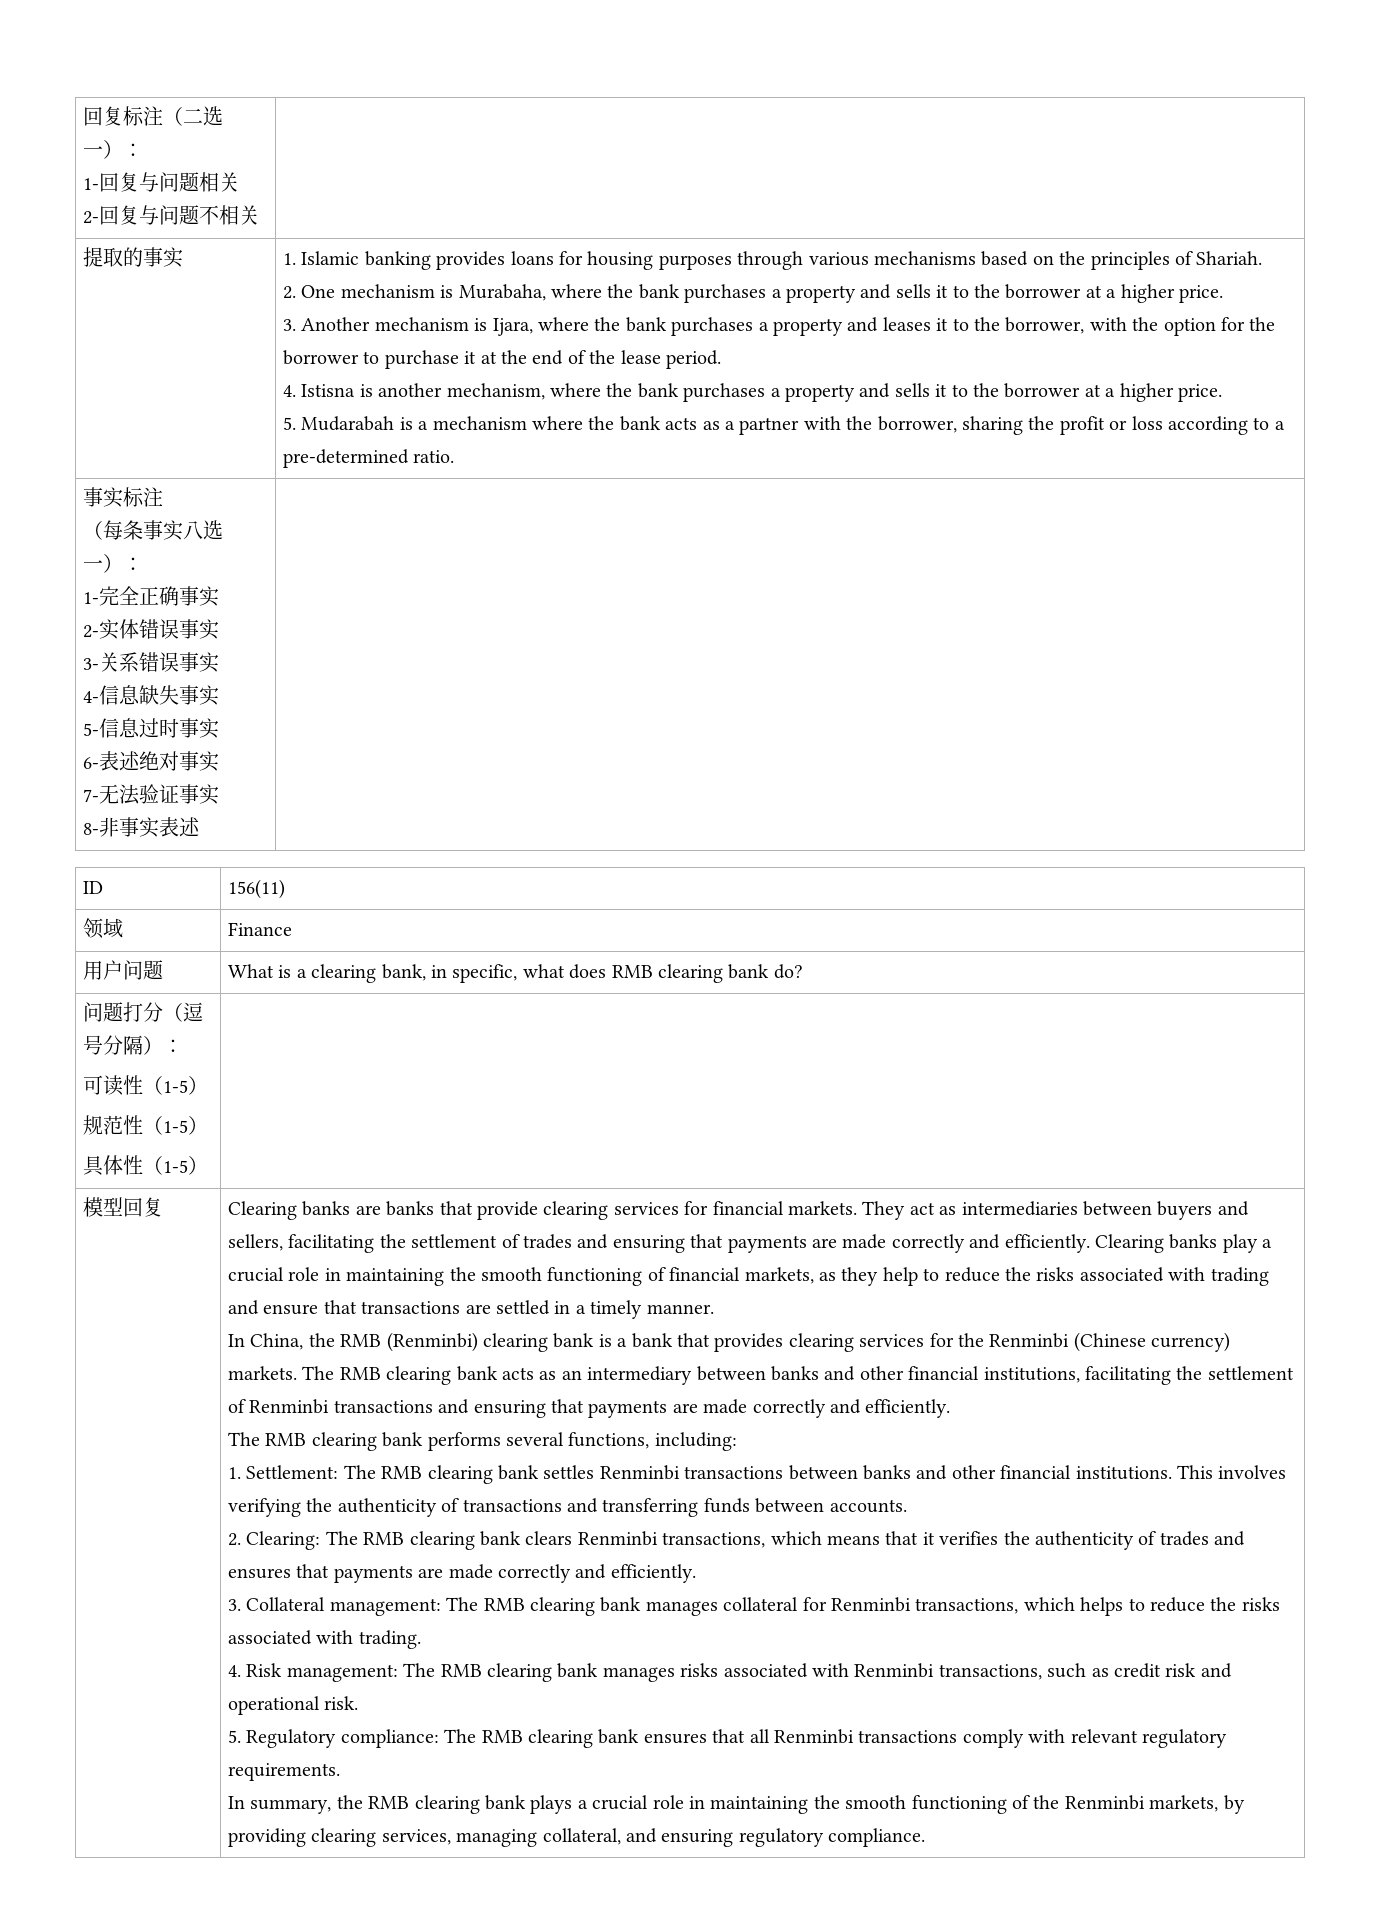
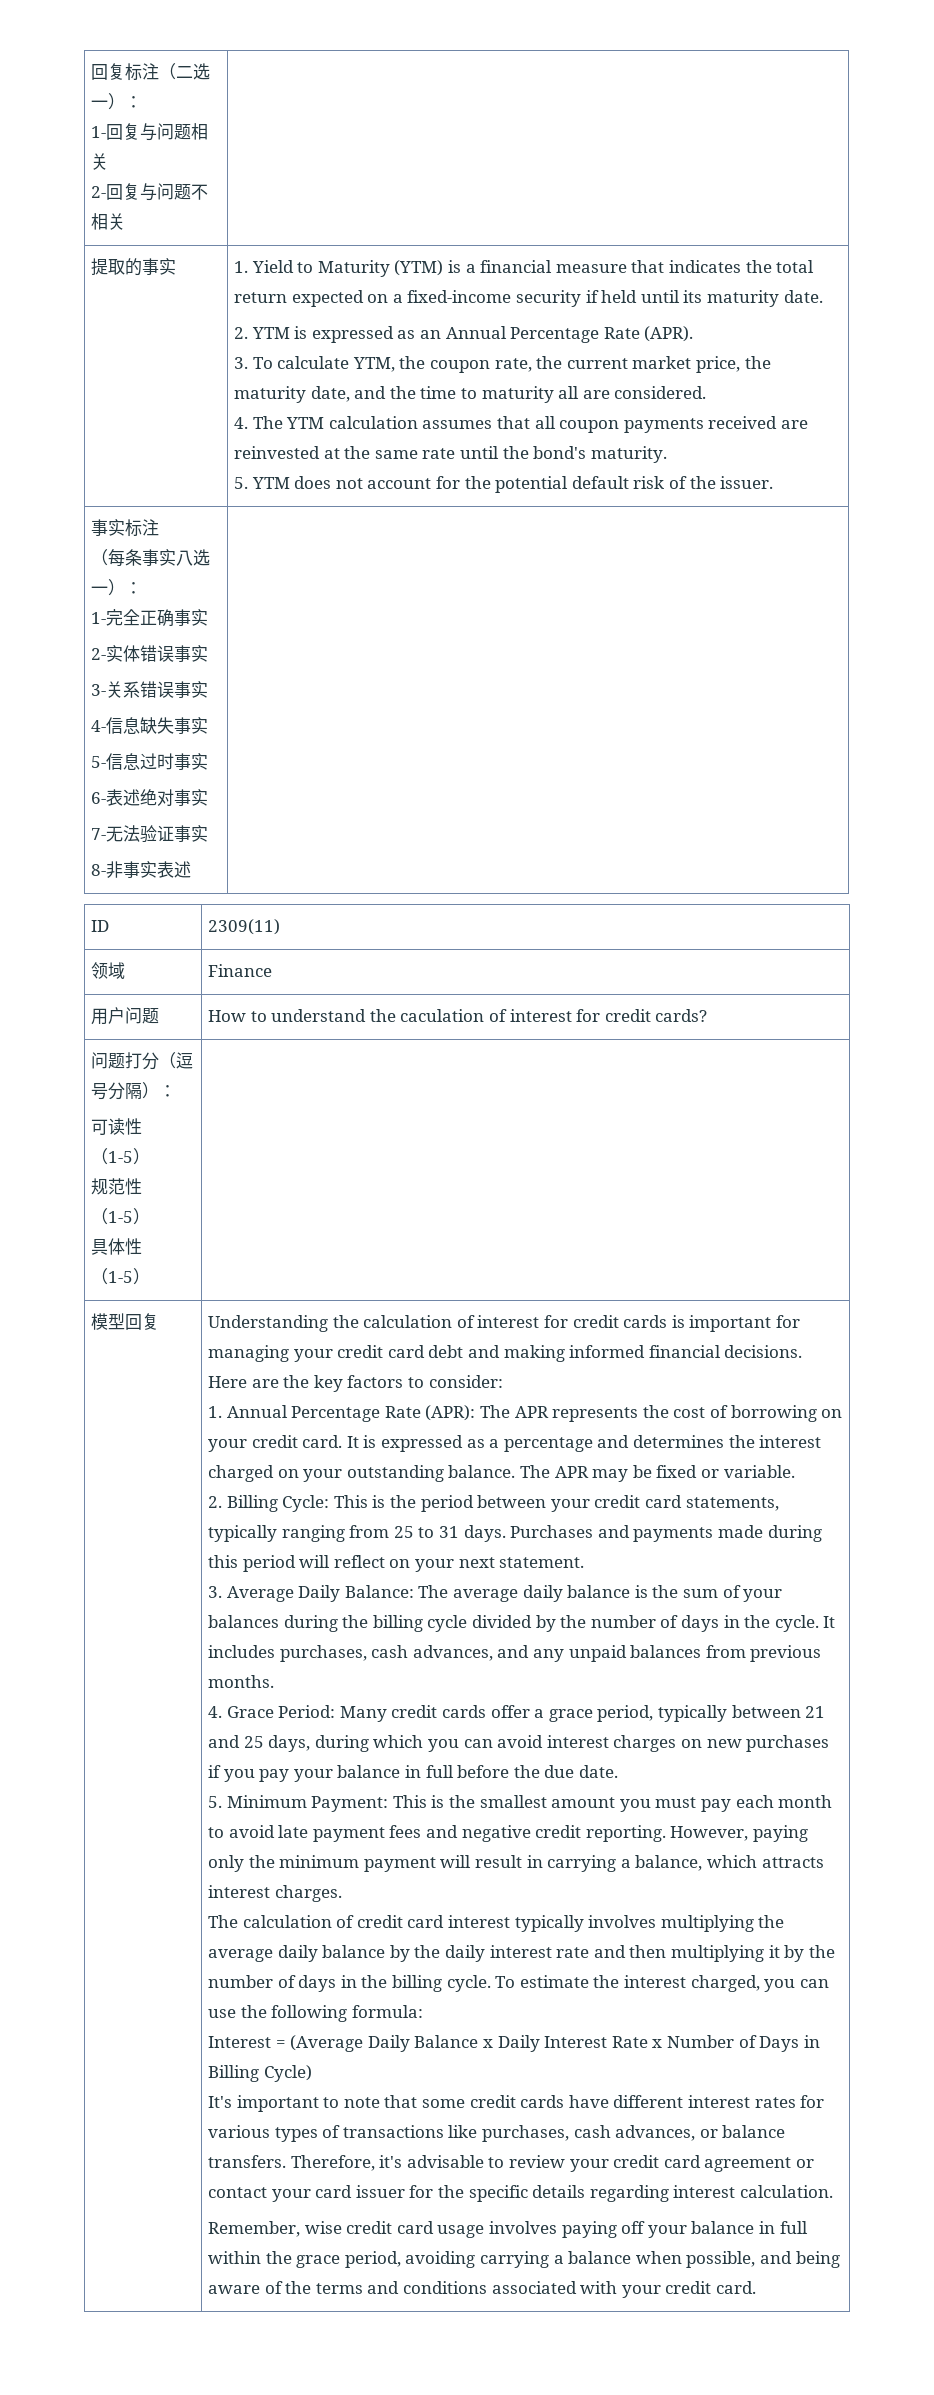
- 1. Islamic banking provides loans for housing purposes through various mechanisms based on the principles of Shariah.
- 2. One mechanism is Murabaha, where the bank purchases a property and sells it to the borrower at a higher price.
- 3. Another mechanism is Ijara, where the bank purchases a property and leases it to the borrower, with the option for the borrower to purchase it at the end of the lease period.
- 4. Istisna is another mechanism, where the bank purchases a property and sells it to the borrower at a higher price.
- 5. Mudarabah is a mechanism where the bank acts as a partner with the borrower, sharing the profit or loss according to a pre-determined ratio.
+ 1. Yield to Maturity (YTM) is a financial measure that indicates the total return expected on a fixed-income security if held until its maturity date.
+ 2. YTM is expressed as an Annual Percentage Rate (APR).
+ 3. To calculate YTM, the coupon rate, the current market price, the maturity date, and the time to maturity all are considered.
+ 4. The YTM calculation assumes that all coupon payments received are reinvested at the same rate until the bond's maturity.
+ 5. YTM does not account for the potential default risk of the issuer.
- ID | 156(11)
+ ID | 2309(11)
- 用户问题 | What is a clearing bank, in specific, what does RMB clearing bank do?
+ 用户问题 | How to understand the caculation of interest for credit cards?
- Clearing banks are banks that provide clearing services for financial markets. They act as intermediaries between buyers and sellers, facilitating the settlement of trades and ensuring that payments are made correctly and efficiently. Clearing banks play a crucial role in maintaining the smooth functioning of financial markets, as they help to reduce the risks associated with trading and ensure that transactions are settled in a timely manner.
- In China, the RMB (Renminbi) clearing bank is a bank that provides clearing services for the Renminbi (Chinese currency) markets. The RMB clearing bank acts as an intermediary between banks and other financial institutions, facilitating the settlement of Renminbi transactions and ensuring that payments are made correctly and efficiently.
- The RMB clearing bank performs several functions, including:
- 1. Settlement: The RMB clearing bank settles Renminbi transactions between banks and other financial institutions. This involves verifying the authenticity of transactions and transferring funds between accounts.
- 2. Clearing: The RMB clearing bank clears Renminbi transactions, which means that it verifies the authenticity of trades and ensures that payments are made correctly and efficiently.
- 3. Collateral management: The RMB clearing bank manages collateral for Renminbi transactions, which helps to reduce the risks associated with trading.
- 4. Risk management: The RMB clearing bank manages risks associated with Renminbi transactions, such as credit risk and operational risk.
- 5. Regulatory compliance: The RMB clearing bank ensures that all Renminbi transactions comply with relevant regulatory requirements.
- In summary, the RMB clearing bank plays a crucial role in maintaining the smooth functioning of the Renminbi markets, by providing clearing services, managing collateral, and ensuring regulatory compliance.
+ Understanding the calculation of interest for credit cards is important for managing your credit card debt and making informed financial decisions. Here are the key factors to consider:
+ 1. Annual Percentage Rate (APR): The APR represents the cost of borrowing on your credit card. It is expressed as a percentage and determines the interest charged on your outstanding balance. The APR may be fixed or variable.
+ 2. Billing Cycle: This is the period between your credit card statements, typically ranging from 25 to 31 days. Purchases and payments made during this period will reflect on your next statement.
+ 3. Average Daily Balance: The average daily balance is the sum of your balances during the billing cycle divided by the number of days in the cycle. It includes purchases, cash advances, and any unpaid balances from previous months.
+ 4. Grace Period: Many credit cards offer a grace period, typically between 21 and 25 days, during which you can avoid interest charges on new purchases if you pay your balance in full before the due date.
+ 5. Minimum Payment: This is the smallest amount you must pay each month to avoid late payment fees and negative credit reporting. However, paying only the minimum payment will result in carrying a balance, which attracts interest charges.
+ The calculation of credit card interest typically involves multiplying the average daily balance by the daily interest rate and then multiplying it by the number of days in the billing cycle. To estimate the interest charged, you can use the following formula:
+ Interest = (Average Daily Balance x Daily Interest Rate x Number of Days in Billing Cycle)
+ It's important to note that some credit cards have different interest rates for various types of transactions like purchases, cash advances, or balance transfers. Therefore, it's advisable to review your credit card agreement or contact your card issuer for the specific details regarding interest calculation.
+ Remember, wise credit card usage involves paying off your balance in full within the grace period, avoiding carrying a balance when possible, and being aware of the terms and conditions associated with your credit card.

